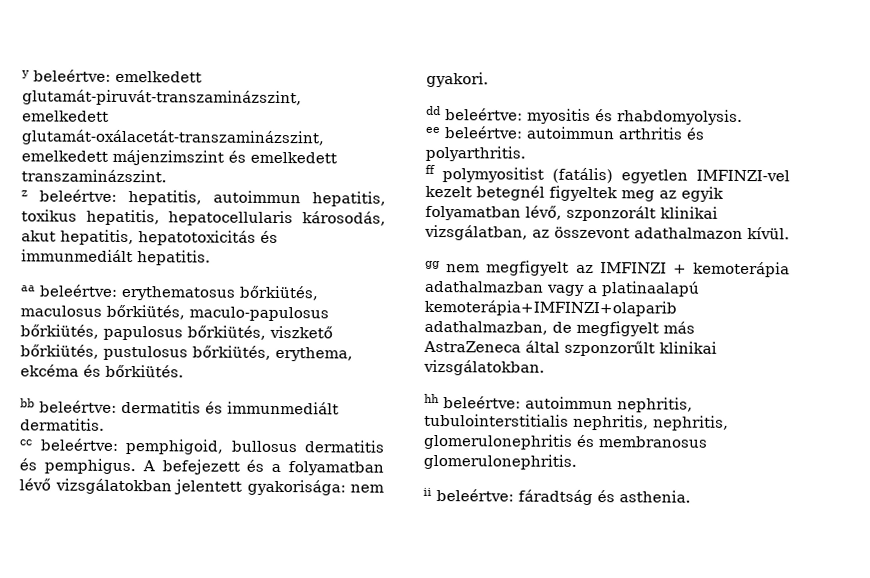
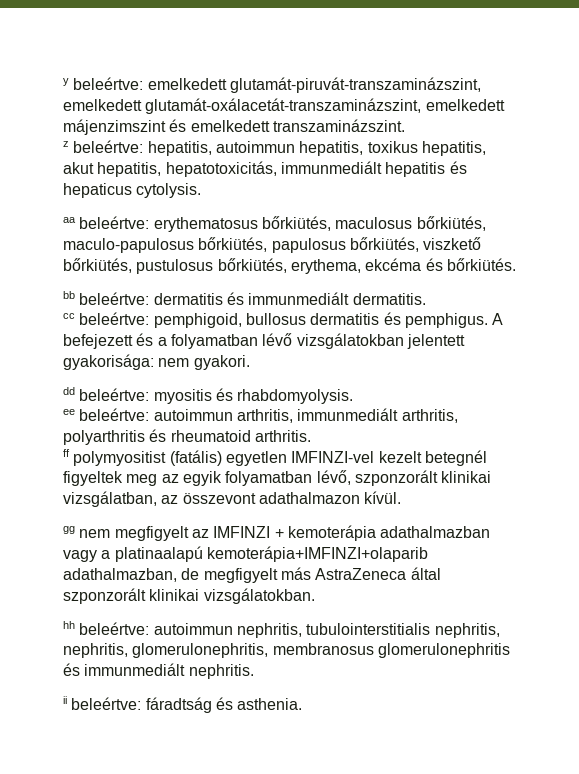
- z beleértve: hepatitis, autoimmun hepatitis, toxikus hepatitis, hepatocellularis károsodás, akut hepatitis, hepatotoxicitás és immunmediált hepatitis.
+ z beleértve: hepatitis, autoimmun hepatitis, toxikus hepatitis, akut hepatitis, hepatotoxicitás, immunmediált hepatitis és hepaticus cytolysis.
- ee beleértve: autoimmun arthritis és polyarthritis.
+ ee beleértve: autoimmun arthritis, immunmediált arthritis, polyarthritis és rheumatoid arthritis.
- gg nem megfigyelt az IMFINZI + kemoterápia adathalmazban vagy a platinaalapú kemoterápia+IMFINZI+olaparib adathalmazban, de megfigyelt más AstraZeneca által szponzorűlt klinikai vizsgálatokban.
+ gg nem megfigyelt az IMFINZI + kemoterápia adathalmazban vagy a platinaalapú kemoterápia+IMFINZI+olaparib adathalmazban, de megfigyelt más AstraZeneca által szponzorált klinikai vizsgálatokban.
- hh beleértve: autoimmun nephritis, tubulointerstitialis nephritis, nephritis, glomerulonephritis és membranosus glomerulonephritis.
+ hh beleértve: autoimmun nephritis, tubulointerstitialis nephritis, nephritis, glomerulonephritis, membranosus glomerulonephritis és immunmediált nephritis.

